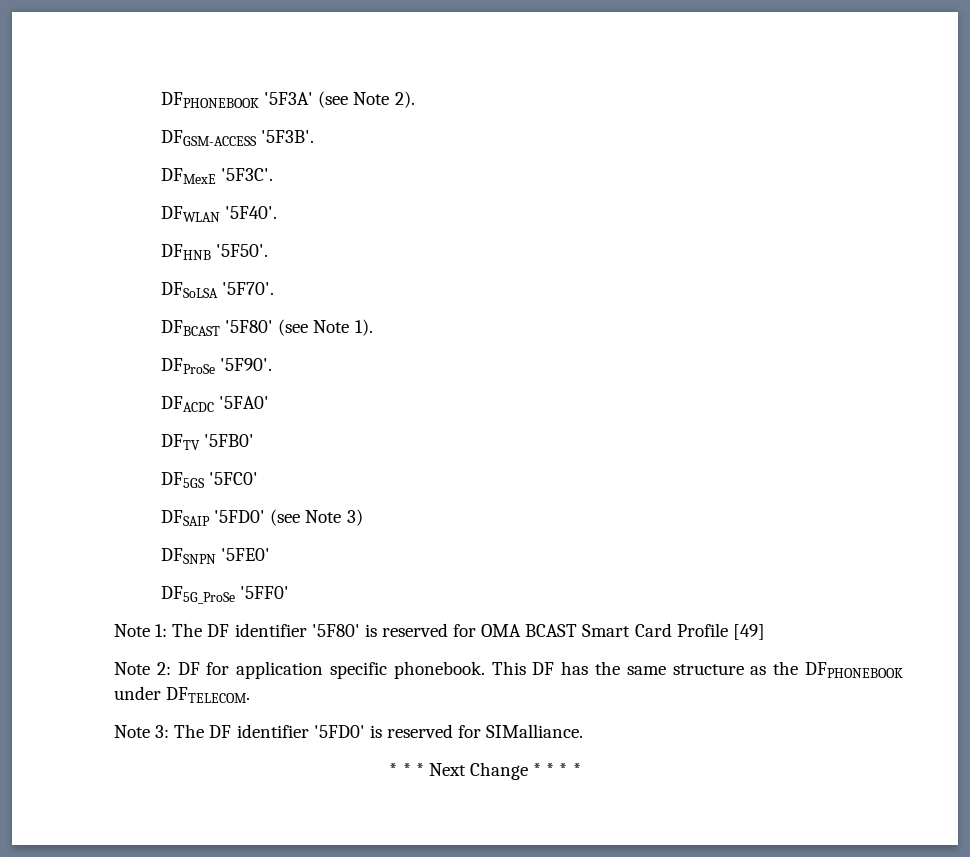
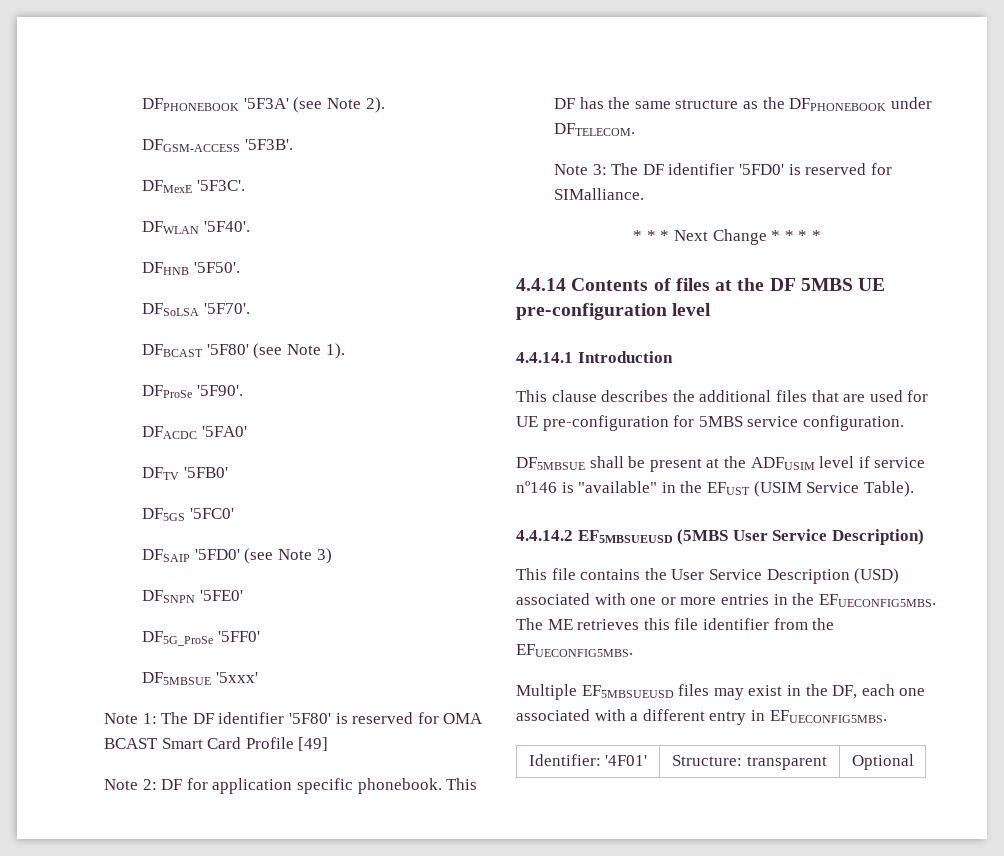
+ DF5MBSUE '5xxx'
+ 4.4.14 Contents of files at the DF 5MBS UE pre-configuration level
+ 4.4.14.1 Introduction
+ This clause describes the additional files that are used for UE pre-configuration for 5MBS service configuration.
+ DF5MBSUE shall be present at the ADFUSIM level if service nº146 is "available" in the EFUST (USIM Service Table).
+ 4.4.14.2 EF5MBSUEUSD (5MBS User Service Description)
+ This file contains the User Service Description (USD) associated with one or more entries in the EFUECONFIG5MBS. The ME retrieves this file identifier from the EFUECONFIG5MBS.
+ Multiple EF5MBSUEUSD files may exist in the DF, each one associated with a different entry in EFUECONFIG5MBS.
+ Identifier: '4F01' | Structure: transparent | Optional

